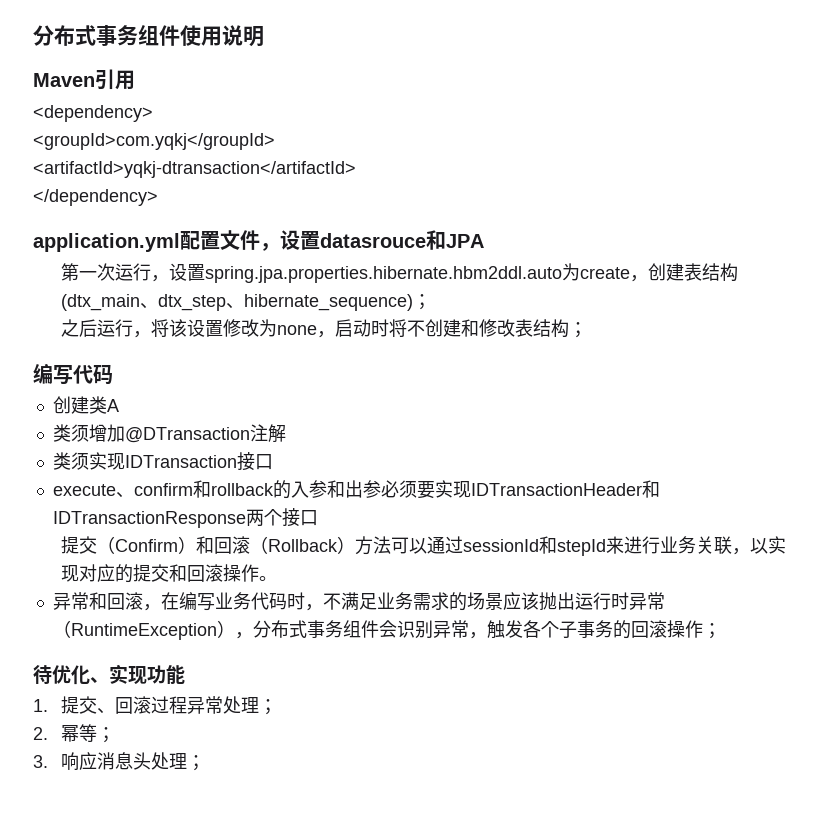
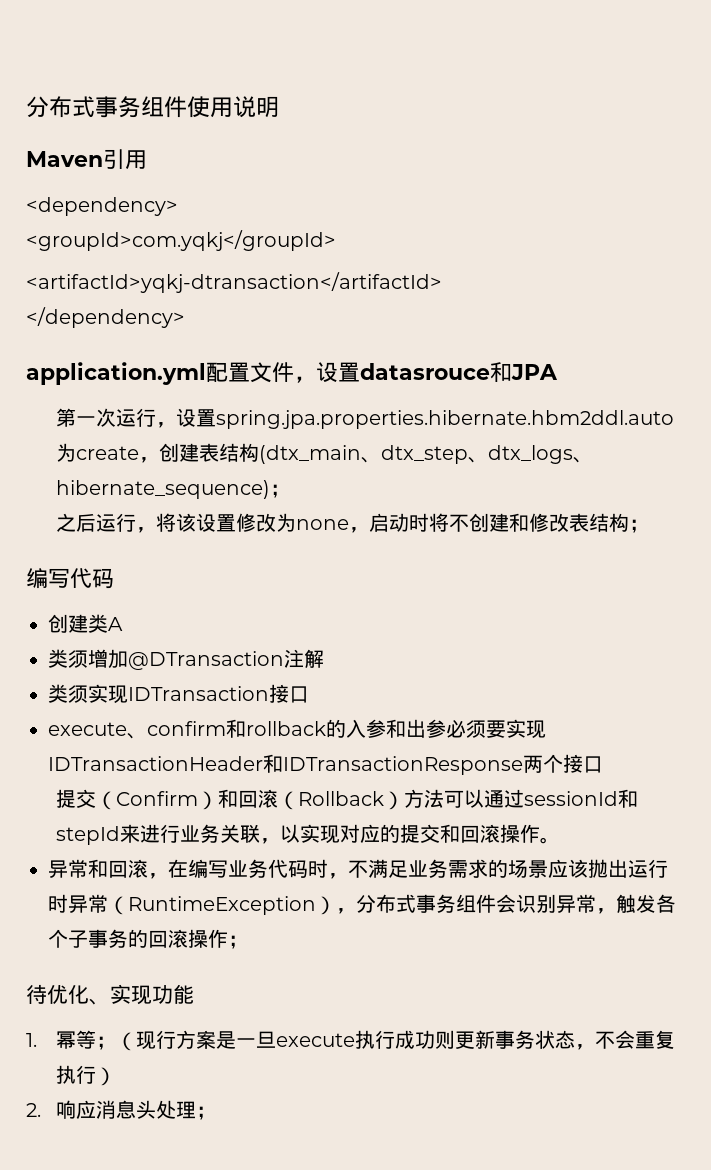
- 第一次运行，设置spring.jpa.properties.hibernate.hbm2ddl.auto为create，创建表结构(dtx_main、dtx_step、hibernate_sequence)；
+ 第一次运行，设置spring.jpa.properties.hibernate.hbm2ddl.auto为create，创建表结构(dtx_main、dtx_step、dtx_logs、hibernate_sequence)；
- 1.提交、回滚过程异常处理；
- 2.幂等；
- 3.响应消息头处理；
+ 1.幂等；（现行方案是一旦execute执行成功则更新事务状态，不会重复执行）
+ 2.响应消息头处理；

